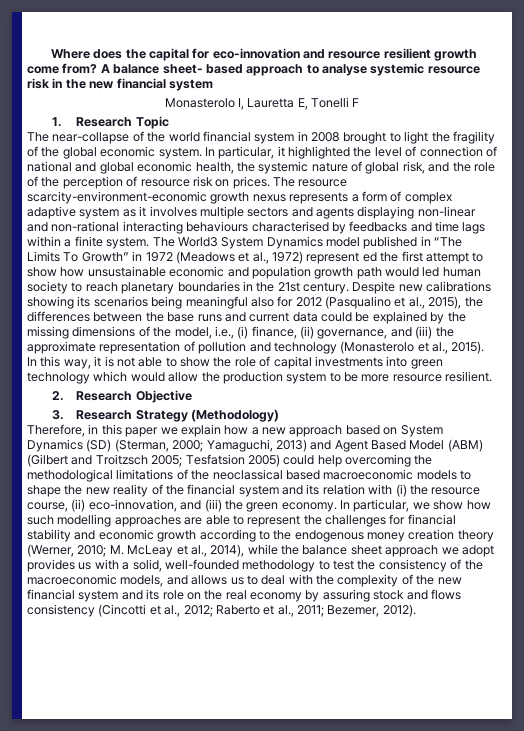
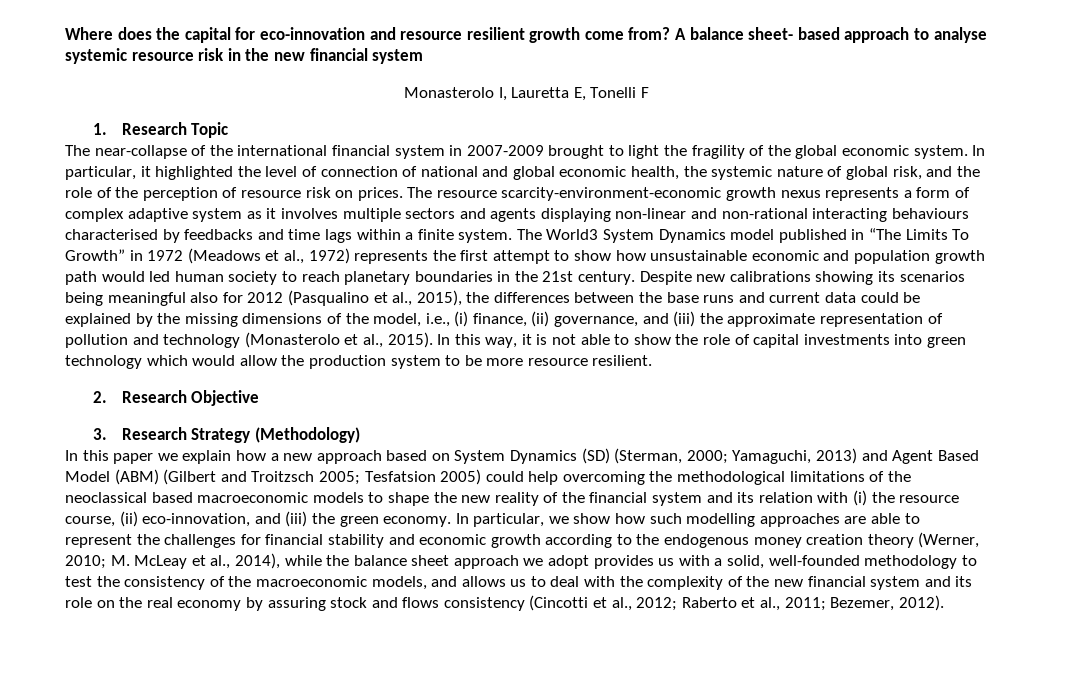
- The near-collapse of the world financial system in 2008 brought to light the fragility of the global economic system.
+ The near-collapse of the international financial system in 2007-2009 brought to light the fragility of the global economic system.
- The World3 System Dynamics model published in “The Limits To Growth” in 1972 (Meadows et al., 1972) represent ed the first attempt to show how unsustainable economic and population growth path would led human society to reach planetary boundaries in the 21st century.
+ The World3 System Dynamics model published in “The Limits To Growth” in 1972 (Meadows et al., 1972) represents the first attempt to show how unsustainable economic and population growth path would led human society to reach planetary boundaries in the 21st century.
- Therefore, in this paper we explain how a new approach based on System Dynamics (SD) (Sterman, 2000;
+ In this paper we explain how a new approach based on System Dynamics (SD) (Sterman, 2000;

